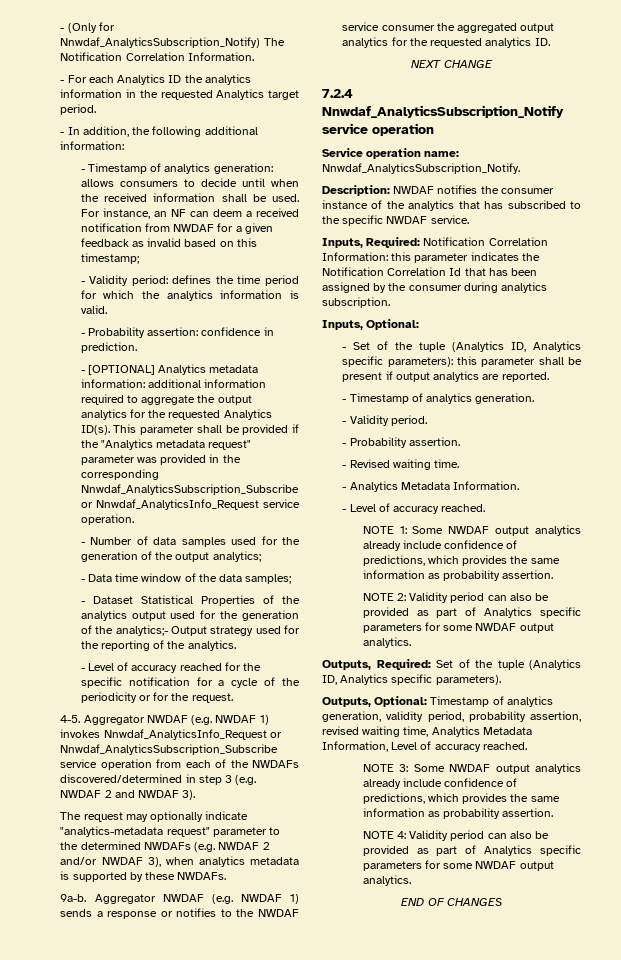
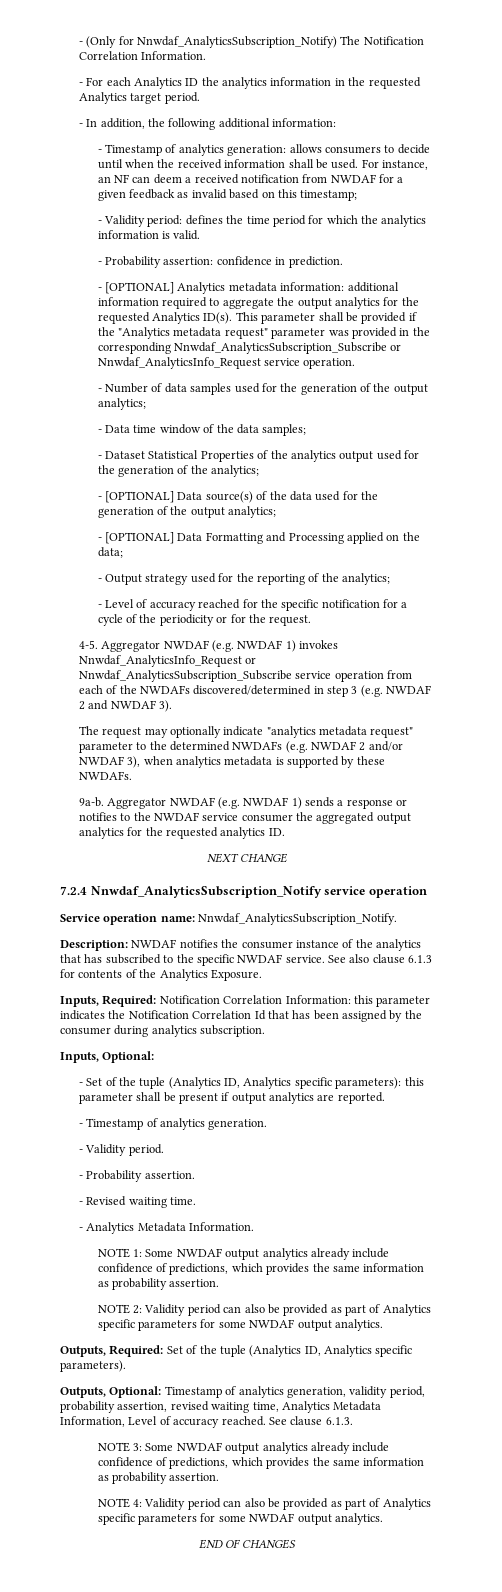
- - Dataset Statistical Properties of the analytics output used for the generation of the analytics;- Output strategy used for the reporting of the analytics.
+ - Dataset Statistical Properties of the analytics output used for the generation of the analytics;
+ - [OPTIONAL] Data source(s) of the data used for the generation of the output analytics;
+ - [OPTIONAL] Data Formatting and Processing applied on the data;
+ - Output strategy used for the reporting of the analytics;
- The request may optionally indicate "analytics-metadata request" parameter to the determined NWDAFs (e.g. NWDAF 2 and/or NWDAF 3), when analytics metadata is supported by these NWDAFs.
+ The request may optionally indicate "analytics metadata request" parameter to the determined NWDAFs (e.g. NWDAF 2 and/or NWDAF 3), when analytics metadata is supported by these NWDAFs.
+ See also clause 6.1.3 for contents of the Analytics Exposure.
- - Level of accuracy reached.
+ See clause 6.1.3.

